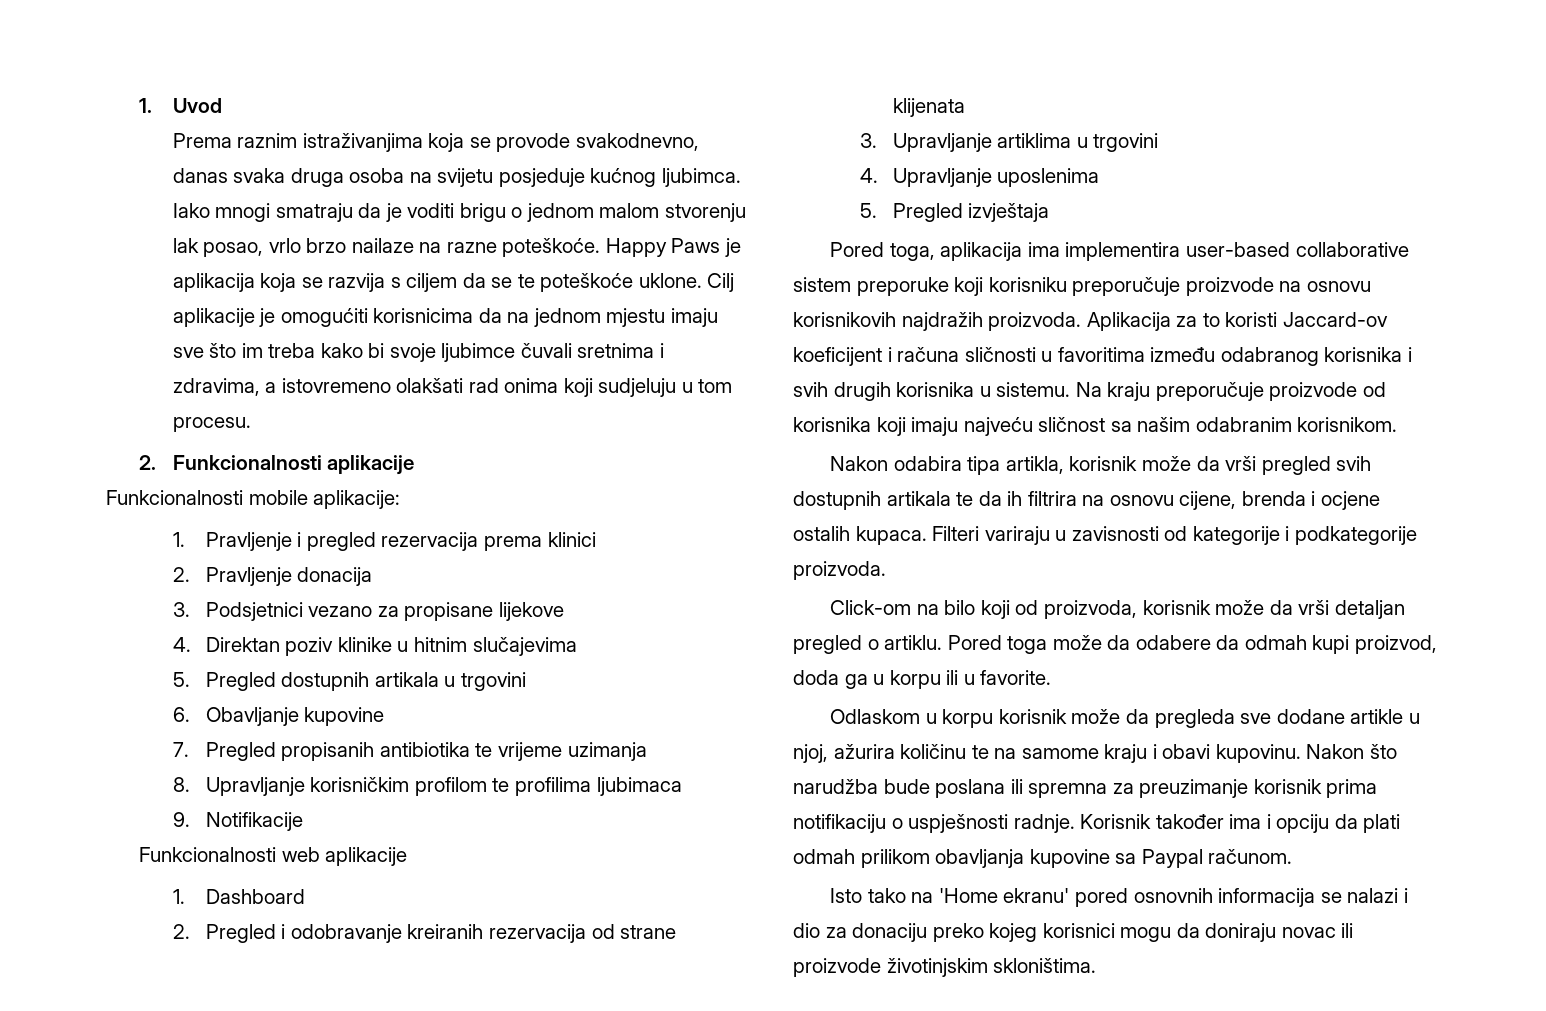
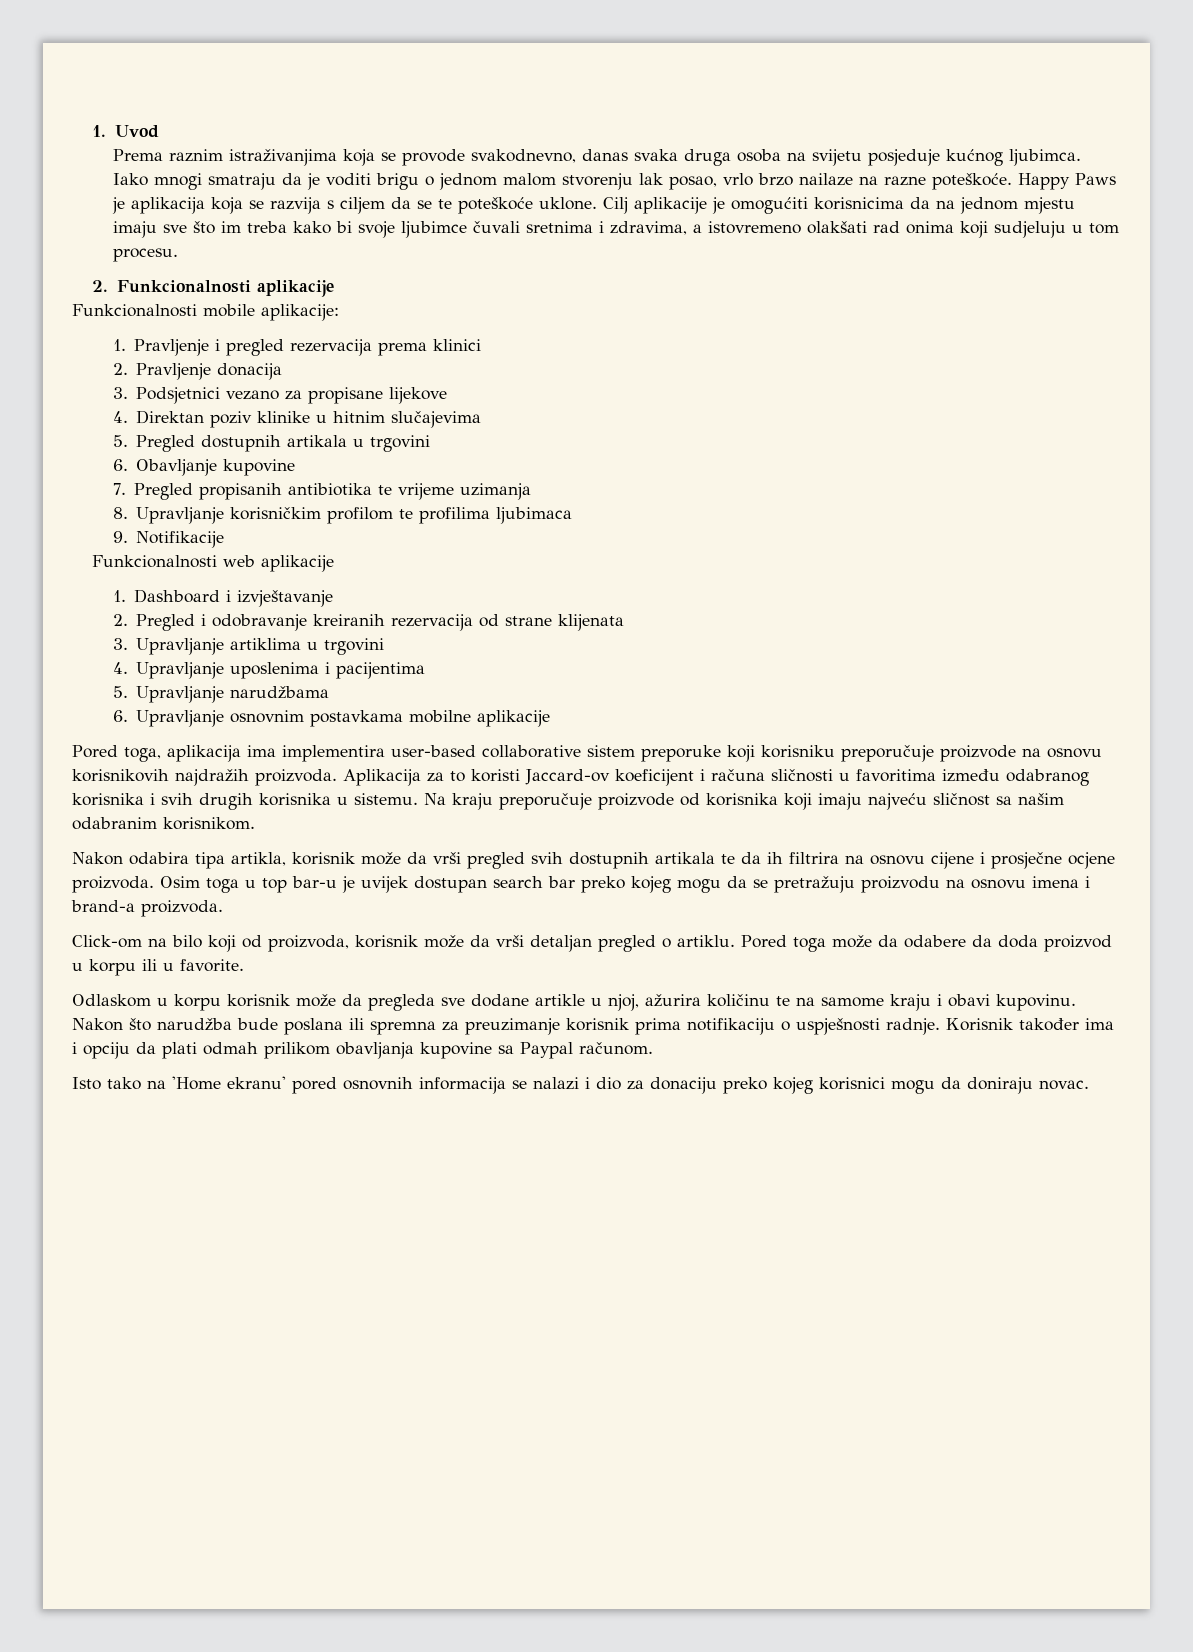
- 1. Dashboard
+ 1. Dashboard i izvještavanje
- 4. Upravljanje uposlenima
- 5. Pregled izvještaja
+ 4. Upravljanje uposlenima i pacijentima
+ 5. Upravljanje narudžbama
+ 6. Upravljanje osnovnim postavkama mobilne aplikacije
- Nakon odabira tipa artikla, korisnik može da vrši pregled svih dostupnih artikala te da ih filtrira na osnovu cijene, brenda i ocjene ostalih kupaca. Filteri variraju u zavisnosti od kategorije i podkategorije proizvoda.
+ Nakon odabira tipa artikla, korisnik može da vrši pregled svih dostupnih artikala te da ih filtrira na osnovu cijene i prosječne ocjene proizvoda. Osim toga u top bar-u je uvijek dostupan search bar preko kojeg mogu da se pretražuju proizvodu na osnovu imena i brand-a proizvoda.
- Pored toga može da odabere da odmah kupi proizvod, doda ga u korpu ili u favorite.
+ Pored toga može da odabere da doda proizvod u korpu ili u favorite.
- Isto tako na 'Home ekranu' pored osnovnih informacija se nalazi i dio za donaciju preko kojeg korisnici mogu da doniraju novac ili proizvode životinjskim skloništima.
+ Isto tako na 'Home ekranu' pored osnovnih informacija se nalazi i dio za donaciju preko kojeg korisnici mogu da doniraju novac.

